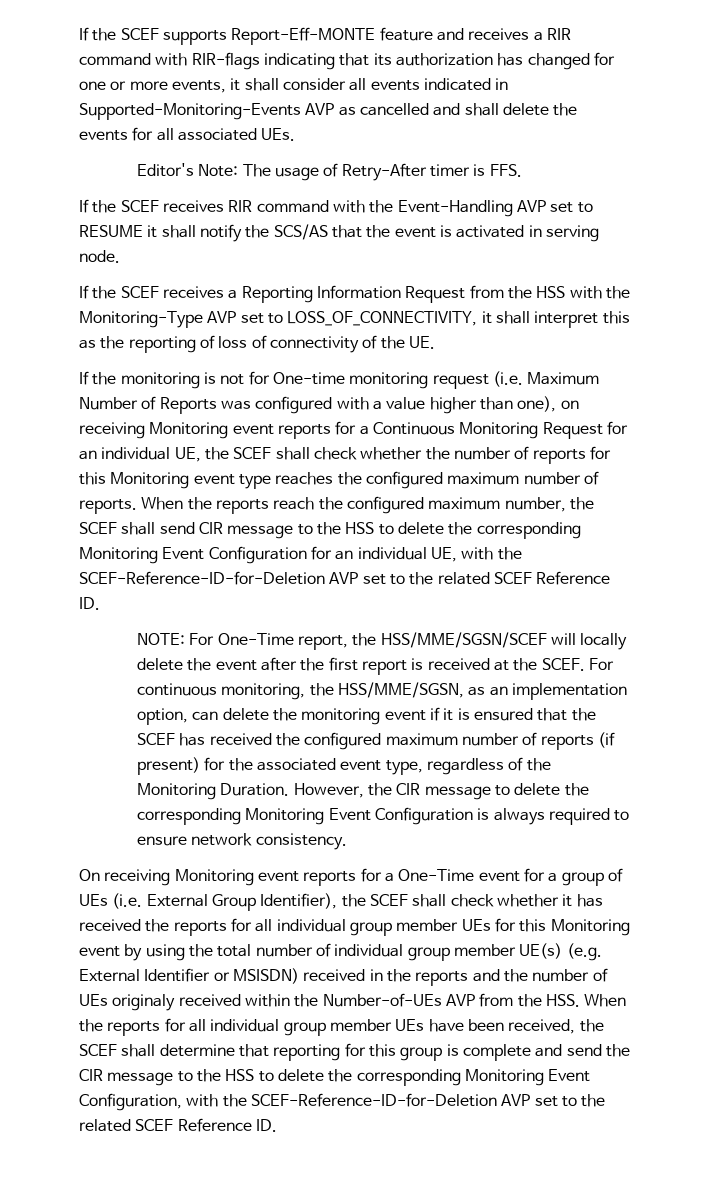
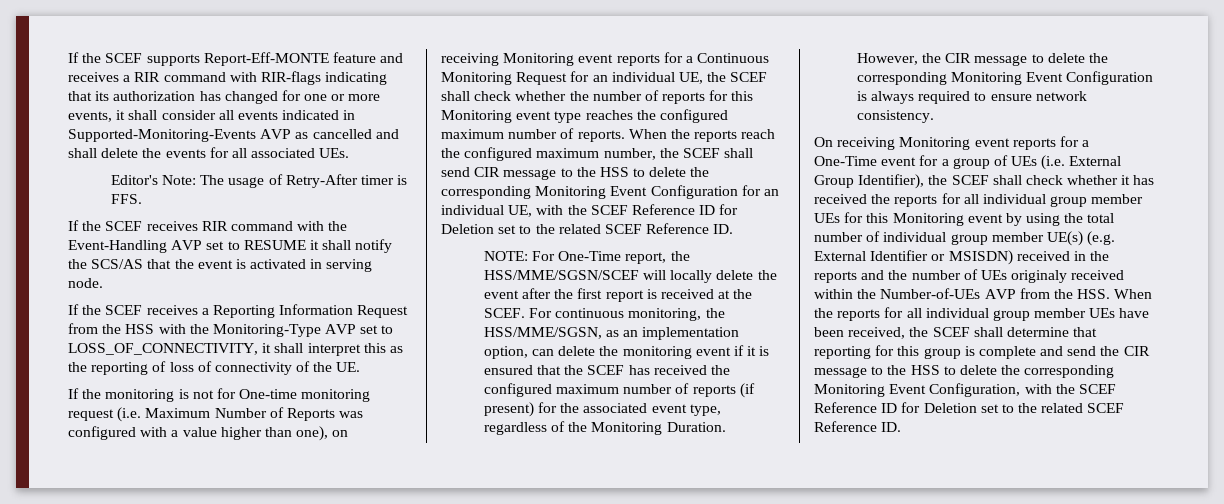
- When the reports reach the configured maximum number, the SCEF shall send CIR message to the HSS to delete the corresponding Monitoring Event Configuration for an individual UE, with the SCEF-Reference-ID-for-Deletion AVP set to the related SCEF Reference ID.
+ When the reports reach the configured maximum number, the SCEF shall send CIR message to the HSS to delete the corresponding Monitoring Event Configuration for an individual UE, with the SCEF Reference ID for Deletion set to the related SCEF Reference ID.
- On receiving Monitoring event reports for a One-Time event for a group of UEs (i.e. External Group Identifier), the SCEF shall check whether it has received the reports for all individual group member UEs for this Monitoring event by using the total number of individual group member UE(s) (e.g. External Identifier or MSISDN) received in the reports and the number of UEs originaly received within the Number-of-UEs AVP from the HSS. When the reports for all individual group member UEs have been received, the SCEF shall determine that reporting for this group is complete and send the CIR message to the HSS to delete the corresponding Monitoring Event Configuration, with the SCEF-Reference-ID-for-Deletion AVP set to the related SCEF Reference ID.
+ On receiving Monitoring event reports for a One-Time event for a group of UEs (i.e. External Group Identifier), the SCEF shall check whether it has received the reports for all individual group member UEs for this Monitoring event by using the total number of individual group member UE(s) (e.g. External Identifier or MSISDN) received in the reports and the number of UEs originaly received within the Number-of-UEs AVP from the HSS. When the reports for all individual group member UEs have been received, the SCEF shall determine that reporting for this group is complete and send the CIR message to the HSS to delete the corresponding Monitoring Event Configuration, with the SCEF Reference ID for Deletion set to the related SCEF Reference ID.

